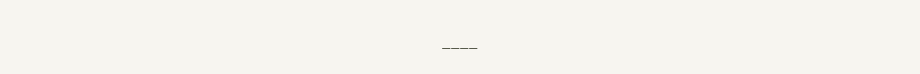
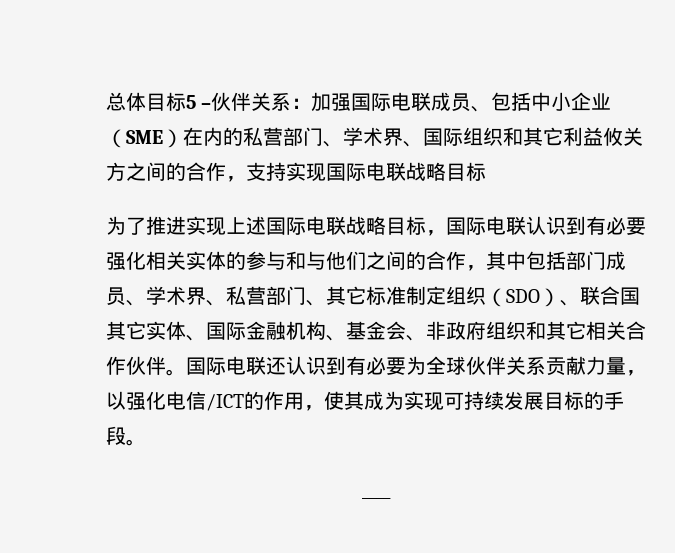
+ 总体目标5 –伙伴关系：加强国际电联成员、包括中小企业（SME）在内的私营部门、学术界、国际组织和其它利益攸关方之间的合作，支持实现国际电联战略目标
+ 为了推进实现上述国际电联战略目标，国际电联认识到有必要强化相关实体的参与和与他们之间的合作，其中包括部门成员、学术界、私营部门、其它标准制定组织（SDO）、联合国其它实体、国际金融机构、基金会、非政府组织和其它相关合作伙伴。国际电联还认识到有必要为全球伙伴关系贡献力量，以强化电信/ICT的作用，使其成为实现可持续发展目标的手段。

